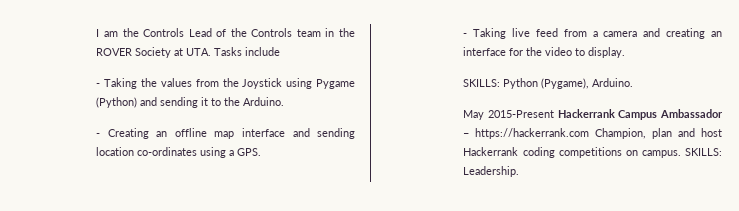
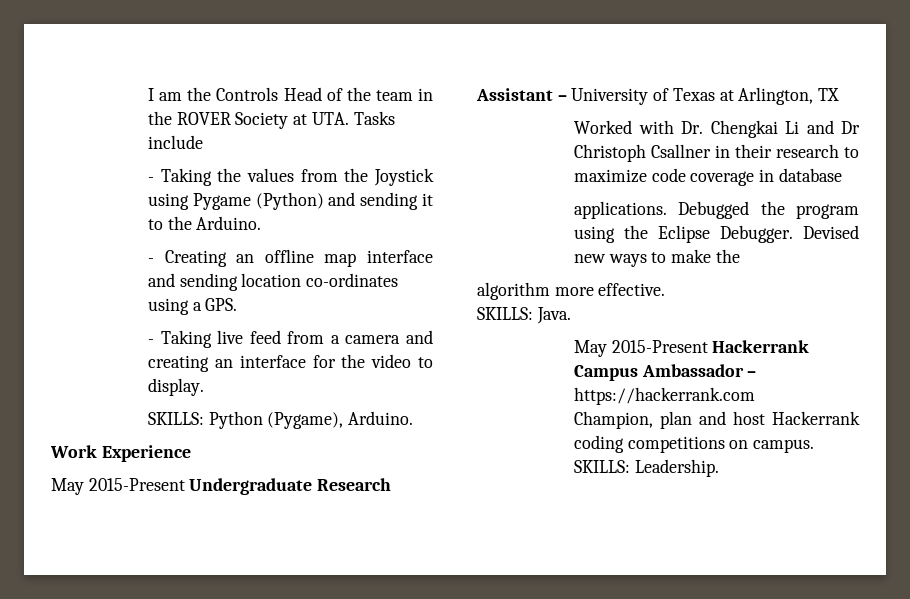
- I am the Controls Lead of the Controls team in the ROVER Society at UTA. Tasks include
+ I am the Controls Head of the team in the ROVER Society at UTA. Tasks include
+ Work Experience
+ May 2015-Present Undergraduate Research Assistant – University of Texas at Arlington, TX
+ Worked with Dr. Chengkai Li and Dr Christoph Csallner in their research to maximize code coverage in database
+ applications. Debugged the program using the Eclipse Debugger. Devised new ways to make the
+ algorithm more effective.
+ SKILLS: Java.
- May 2015-Present Hackerrank Campus Ambassador – https://hackerrank.com Champion, plan and host Hackerrank coding competitions on campus.
+ May 2015-Present Hackerrank Campus Ambassador – https://hackerrank.com
+ Champion, plan and host Hackerrank coding competitions on campus.

